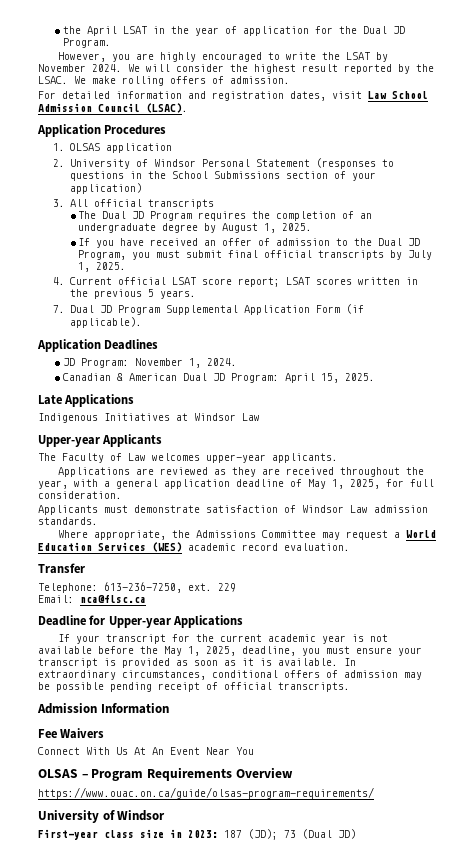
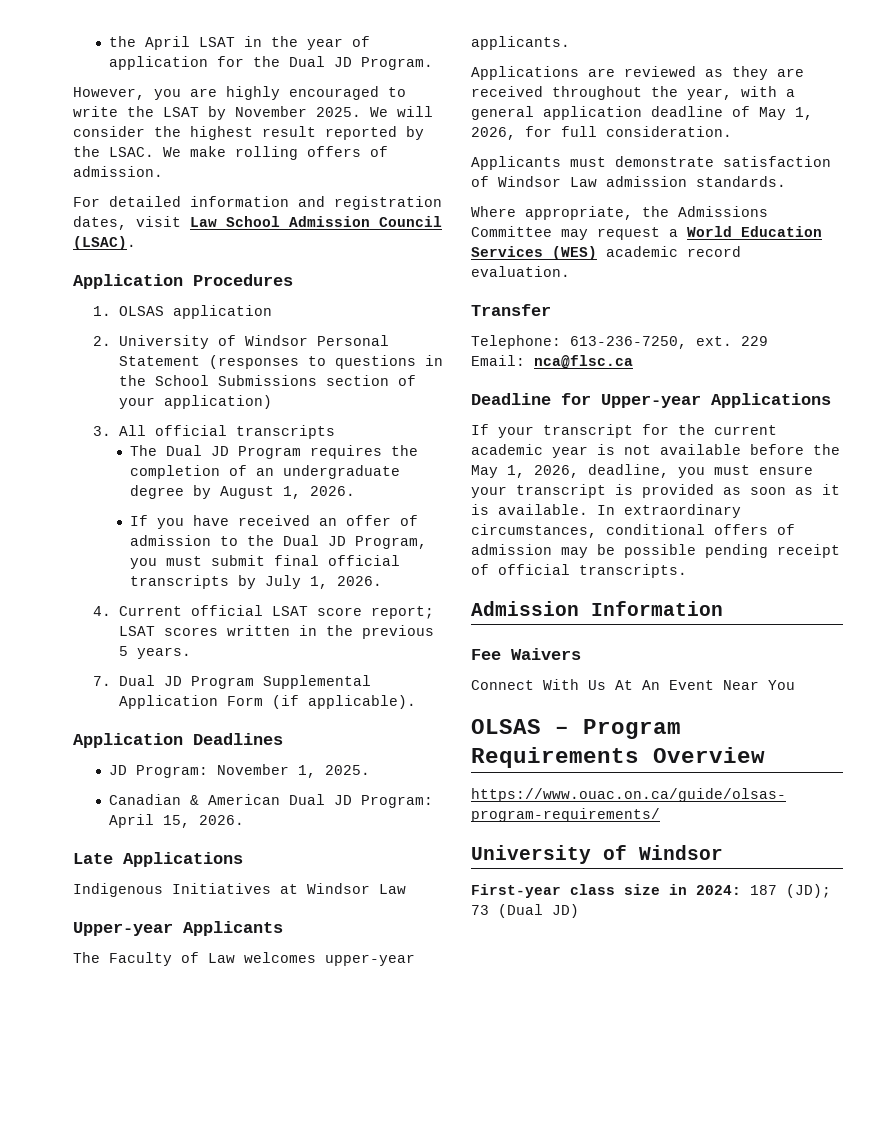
- However, you are highly encouraged to write the LSAT by November 2024.
+ However, you are highly encouraged to write the LSAT by November 2025.
- The Dual JD Program requires the completion of an undergraduate degree by August 1, 2025.
+ The Dual JD Program requires the completion of an undergraduate degree by August 1, 2026.
- If you have received an offer of admission to the Dual JD Program, you must submit final official transcripts by July 1, 2025.
+ If you have received an offer of admission to the Dual JD Program, you must submit final official transcripts by July 1, 2026.
- JD Program: November 1, 2024.
+ JD Program: November 1, 2025.
- Canadian & American Dual JD Program: April 15, 2025.
+ Canadian & American Dual JD Program: April 15, 2026.
- Applications are reviewed as they are received throughout the year, with a general application deadline of May 1, 2025, for full consideration.
+ Applications are reviewed as they are received throughout the year, with a general application deadline of May 1, 2026, for full consideration.
- If your transcript for the current academic year is not available before the May 1, 2025, deadline, you must ensure your transcript is provided as soon as it is available.
+ If your transcript for the current academic year is not available before the May 1, 2026, deadline, you must ensure your transcript is provided as soon as it is available.
- First-year class size in 2023: 187 (JD); 73 (Dual JD)
+ First-year class size in 2024: 187 (JD); 73 (Dual JD)

